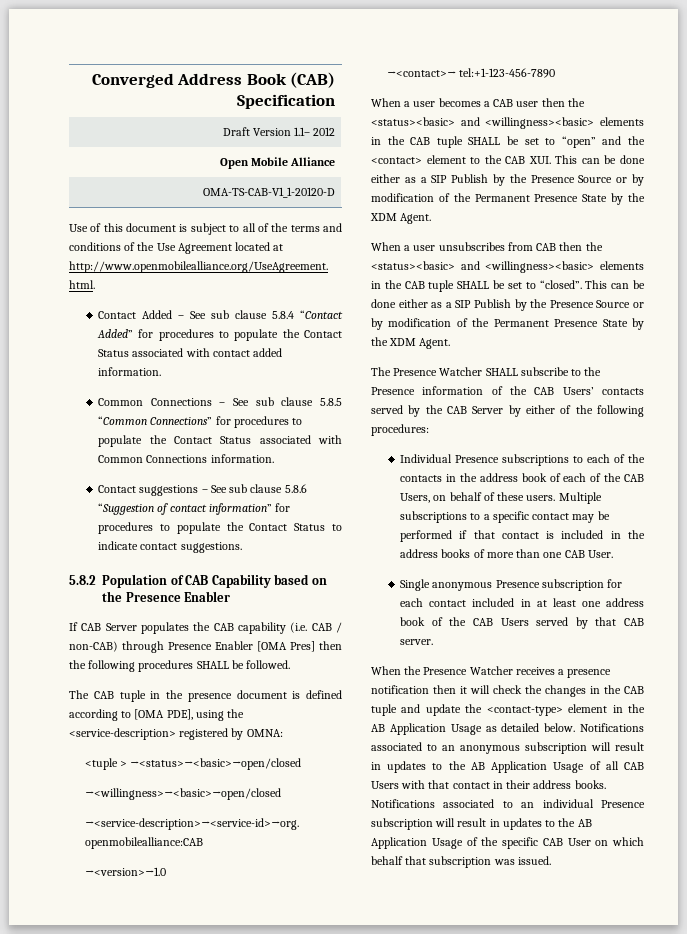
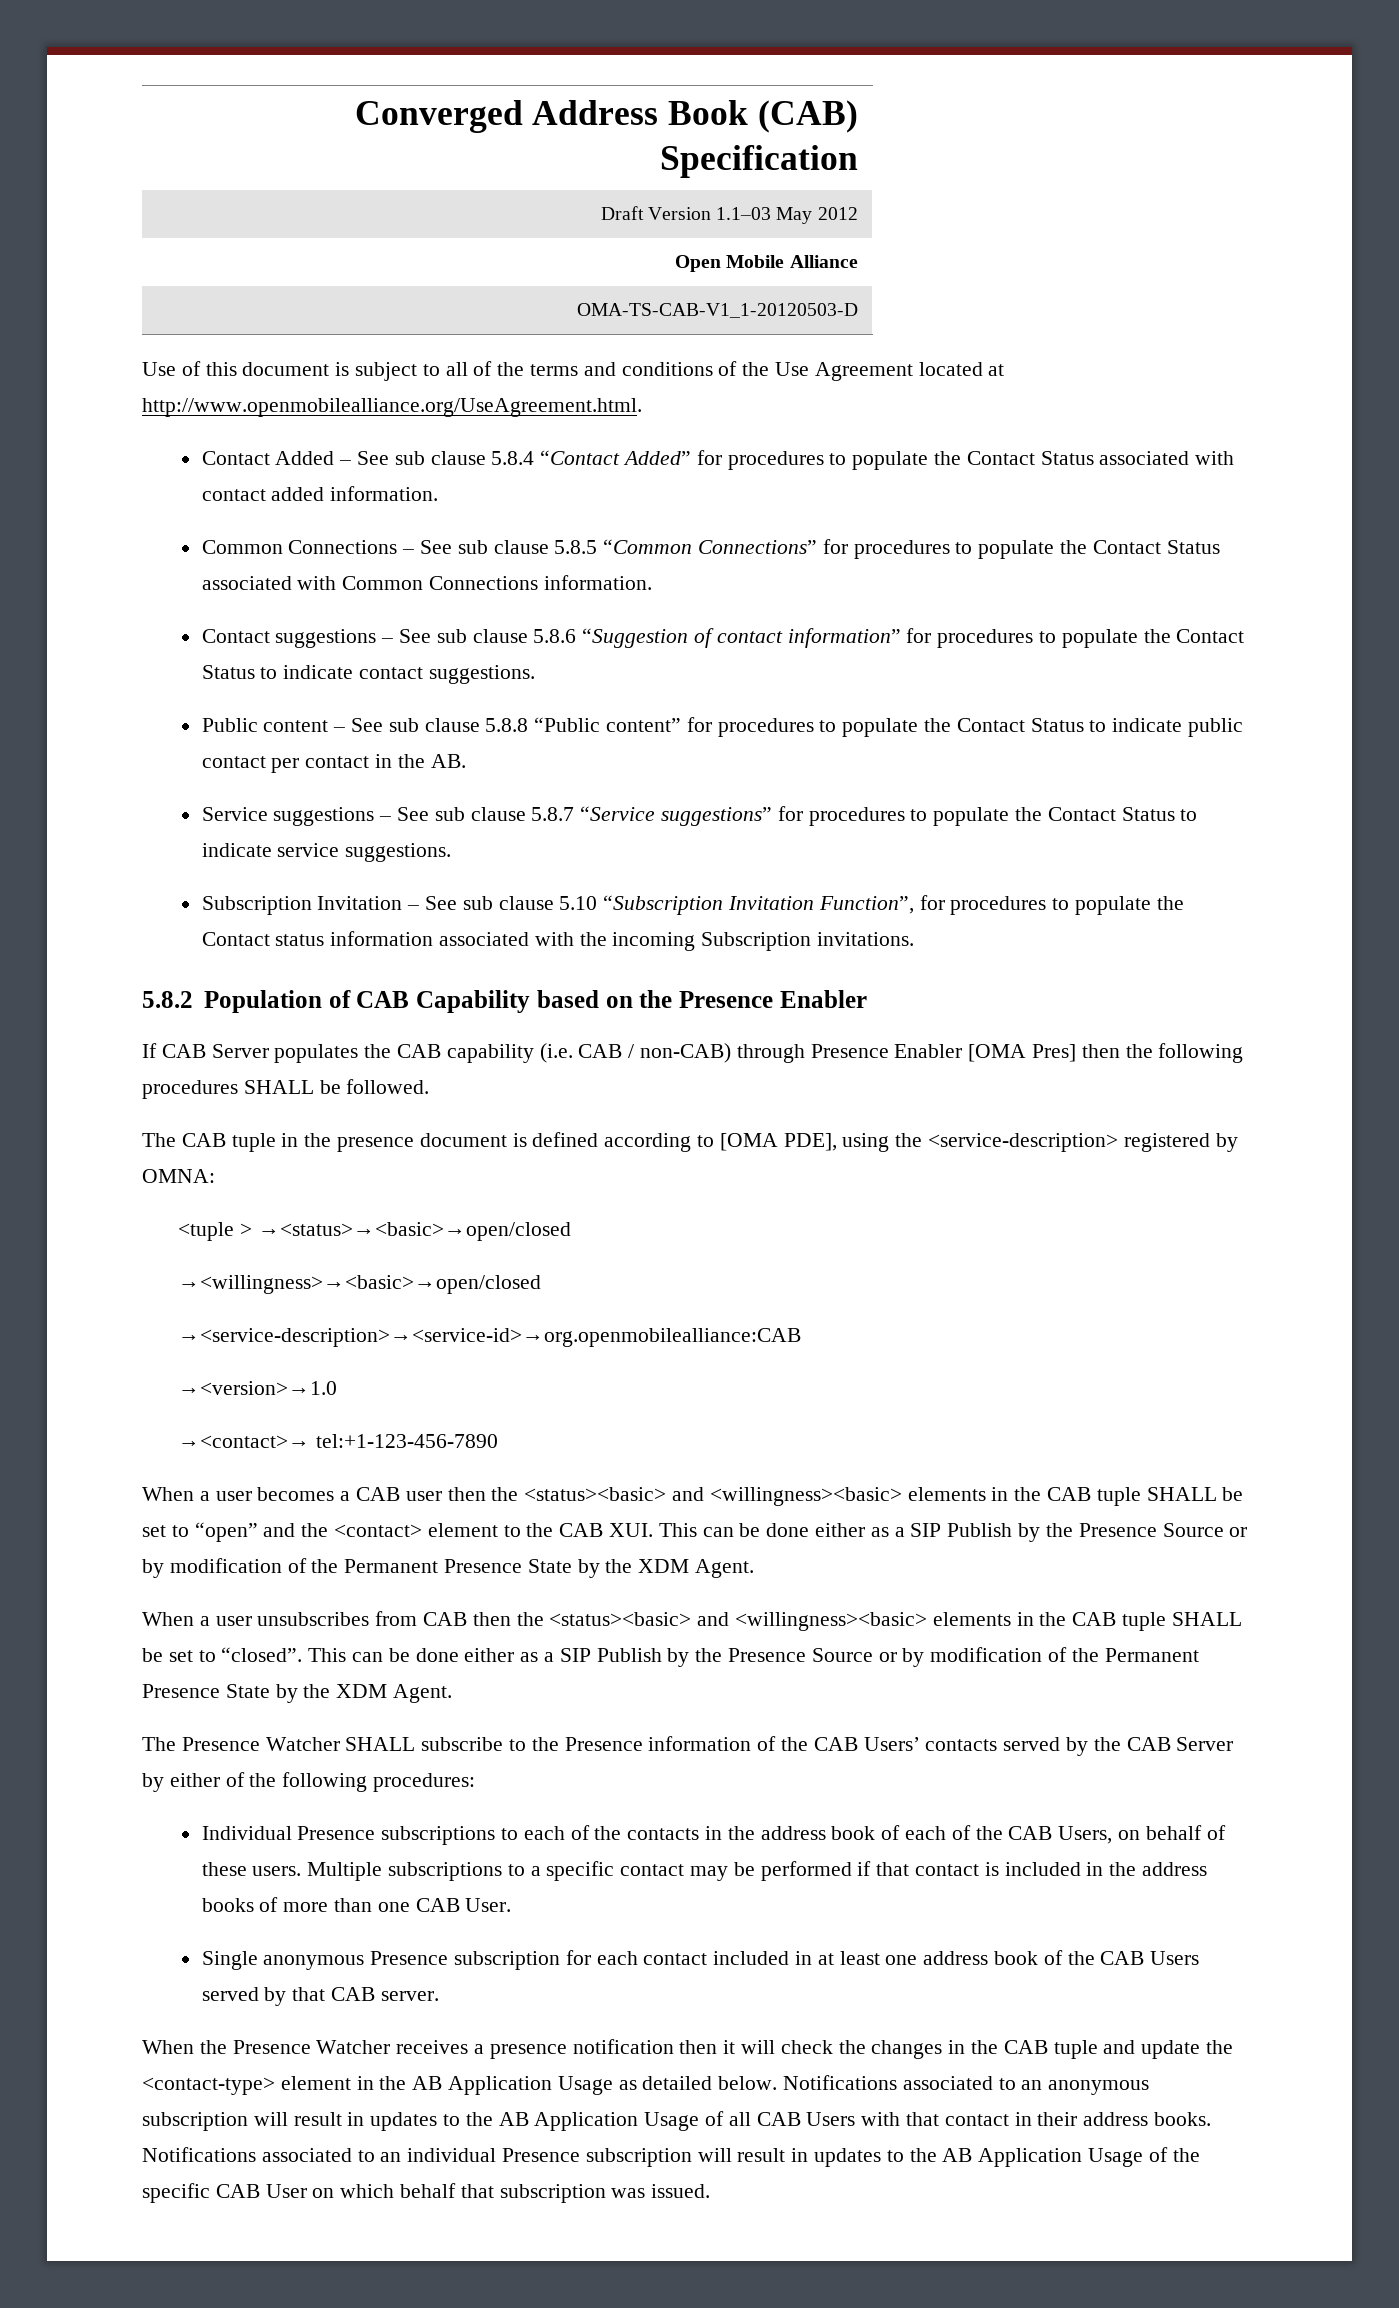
- Draft Version 1.1– 2012
+ Draft Version 1.1–03 May 2012
- OMA-TS-CAB-V1_1-20120-D
+ OMA-TS-CAB-V1_1-20120503-D
+ Public content – See sub clause 5.8.8 “Public content” for procedures to populate the Contact Status to indicate public contact per contact in the AB.
+ Service suggestions – See sub clause 5.8.7 “Service suggestions” for procedures to populate the Contact Status to indicate service suggestions.
+ Subscription Invitation – See sub clause 5.10 “Subscription Invitation Function”, for procedures to populate the Contact status information associated with the incoming Subscription invitations.

